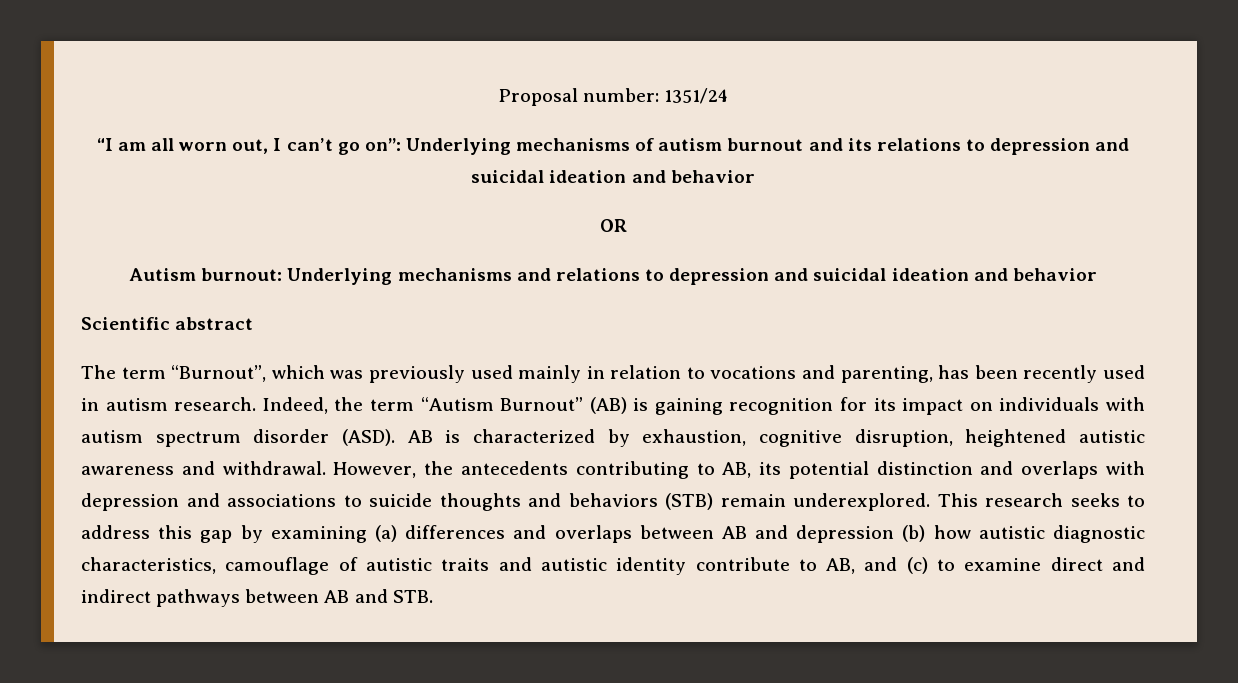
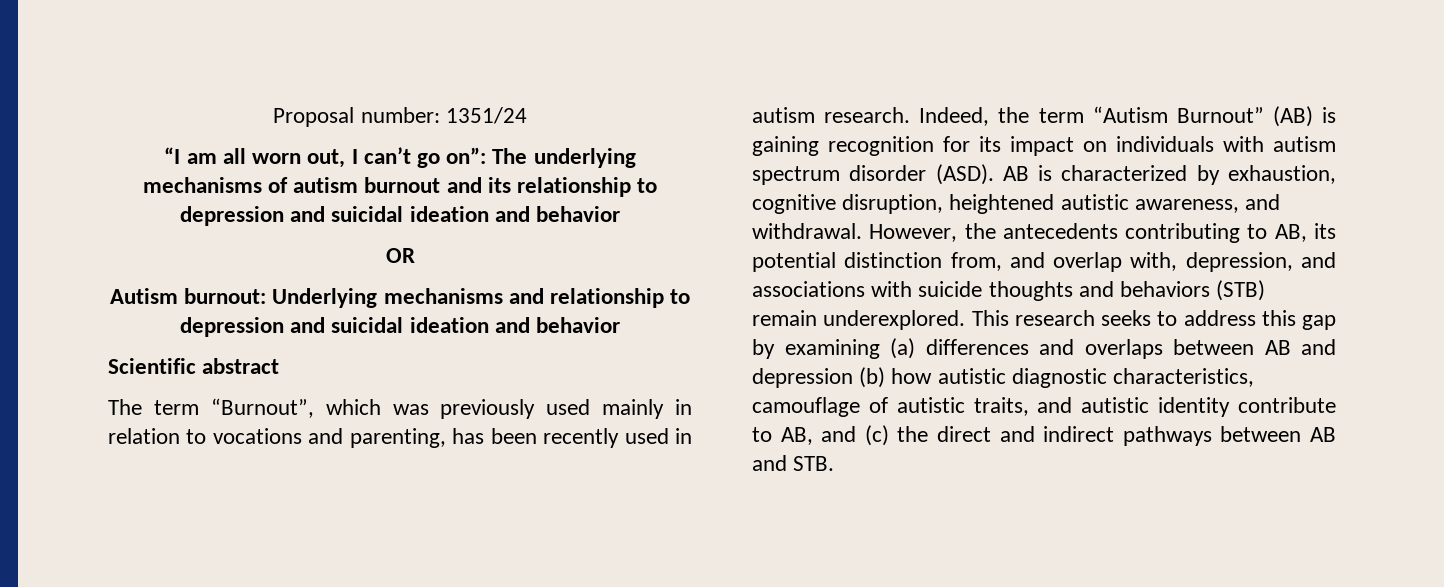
- “I am all worn out, I can’t go on”: Underlying mechanisms of autism burnout and its relations to depression and suicidal ideation and behavior
+ “I am all worn out, I can’t go on”: The underlying mechanisms of autism burnout and its relationship to depression and suicidal ideation and behavior
- Autism burnout: Underlying mechanisms and relations to depression and suicidal ideation and behavior
+ Autism burnout: Underlying mechanisms and relationship to depression and suicidal ideation and behavior
- AB is characterized by exhaustion, cognitive disruption, heightened autistic awareness and withdrawal.
+ AB is characterized by exhaustion, cognitive disruption, heightened autistic awareness, and withdrawal.
- However, the antecedents contributing to AB, its potential distinction and overlaps with depression and associations to suicide thoughts and behaviors (STB) remain underexplored.
+ However, the antecedents contributing to AB, its potential distinction from, and overlap with, depression, and associations with suicide thoughts and behaviors (STB) remain underexplored.
- This research seeks to address this gap by examining (a) differences and overlaps between AB and depression (b) how autistic diagnostic characteristics, camouflage of autistic traits and autistic identity contribute to AB, and (c) to examine direct and indirect pathways between AB and STB.
+ This research seeks to address this gap by examining (a) differences and overlaps between AB and depression (b) how autistic diagnostic characteristics, camouflage of autistic traits, and autistic identity contribute to AB, and (c) the direct and indirect pathways between AB and STB.

